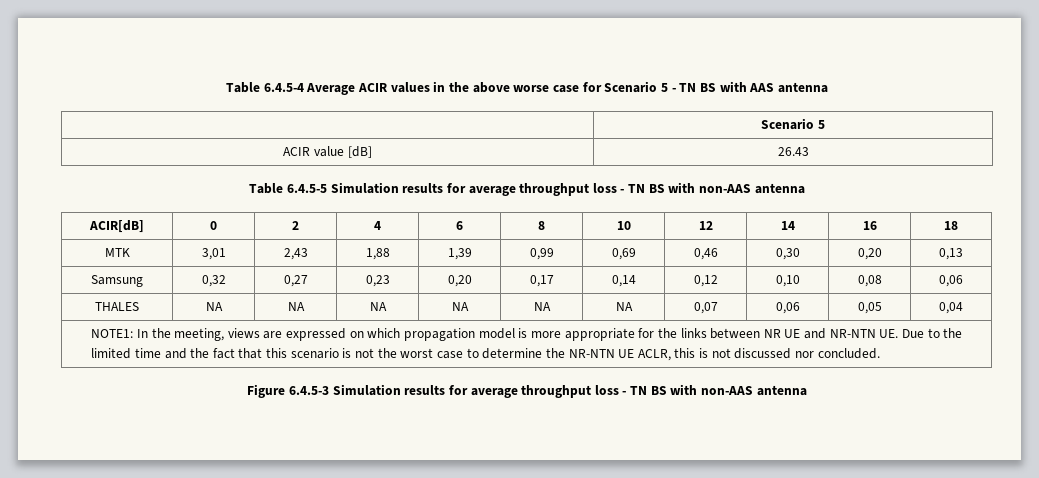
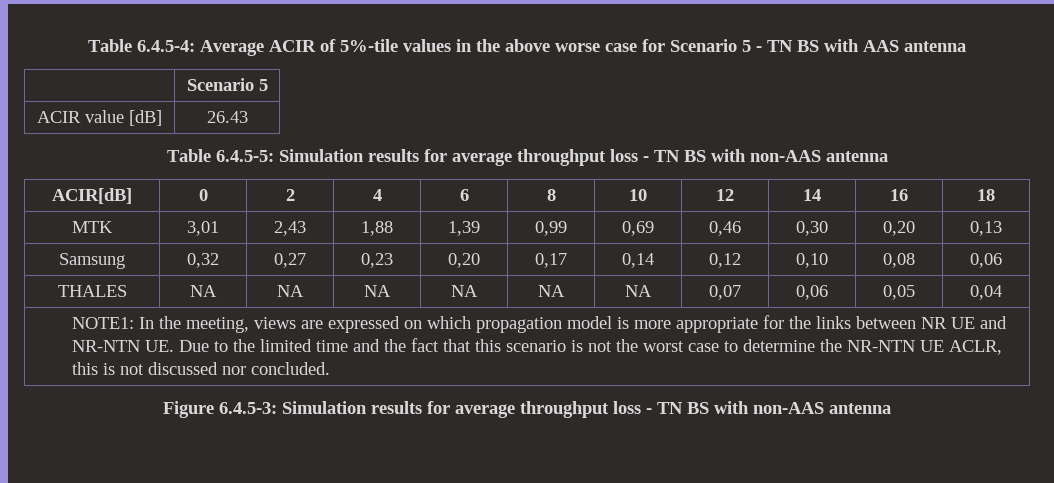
- Table 6.4.5-4 Average ACIR values in the above worse case for Scenario 5 - TN BS with AAS antenna
+ Table 6.4.5-4: Average ACIR of 5%-tile values in the above worse case for Scenario 5 - TN BS with AAS antenna
- Table 6.4.5-5 Simulation results for average throughput loss - TN BS with non-AAS antenna
+ Table 6.4.5-5: Simulation results for average throughput loss - TN BS with non-AAS antenna
- Figure 6.4.5-3 Simulation results for average throughput loss - TN BS with non-AAS antenna
+ Figure 6.4.5-3: Simulation results for average throughput loss - TN BS with non-AAS antenna

